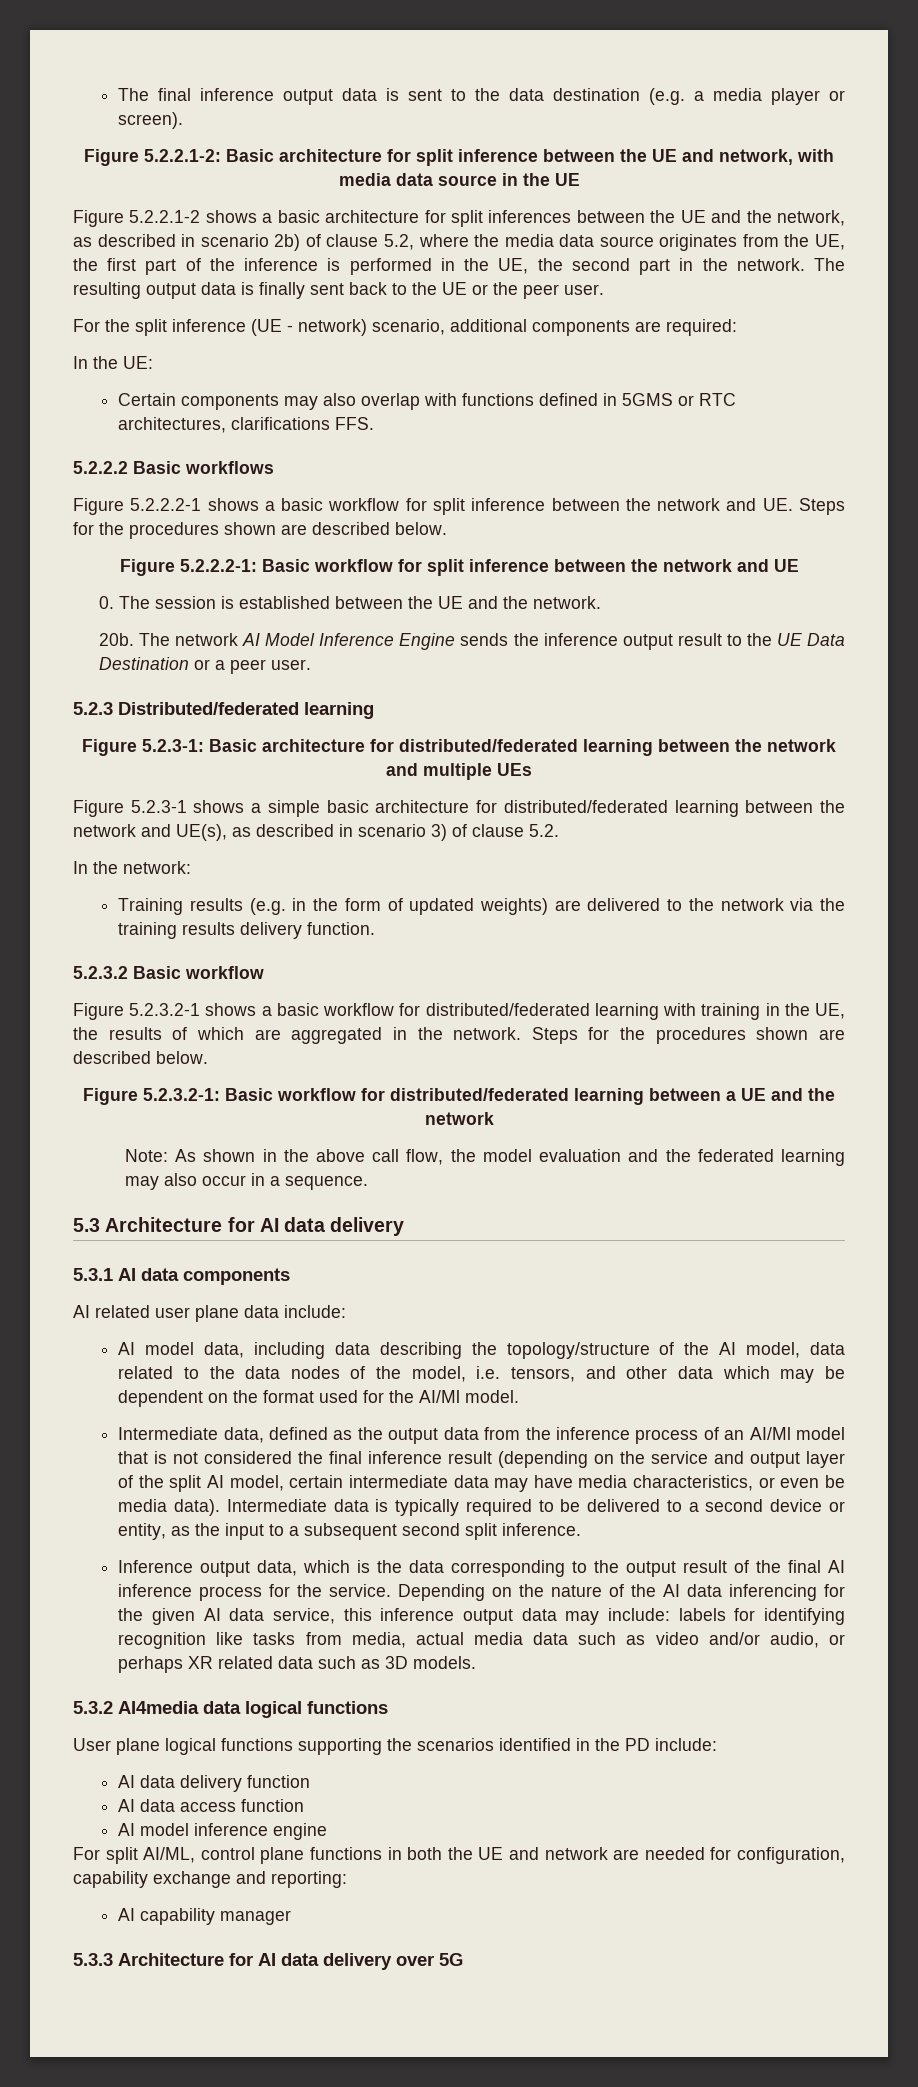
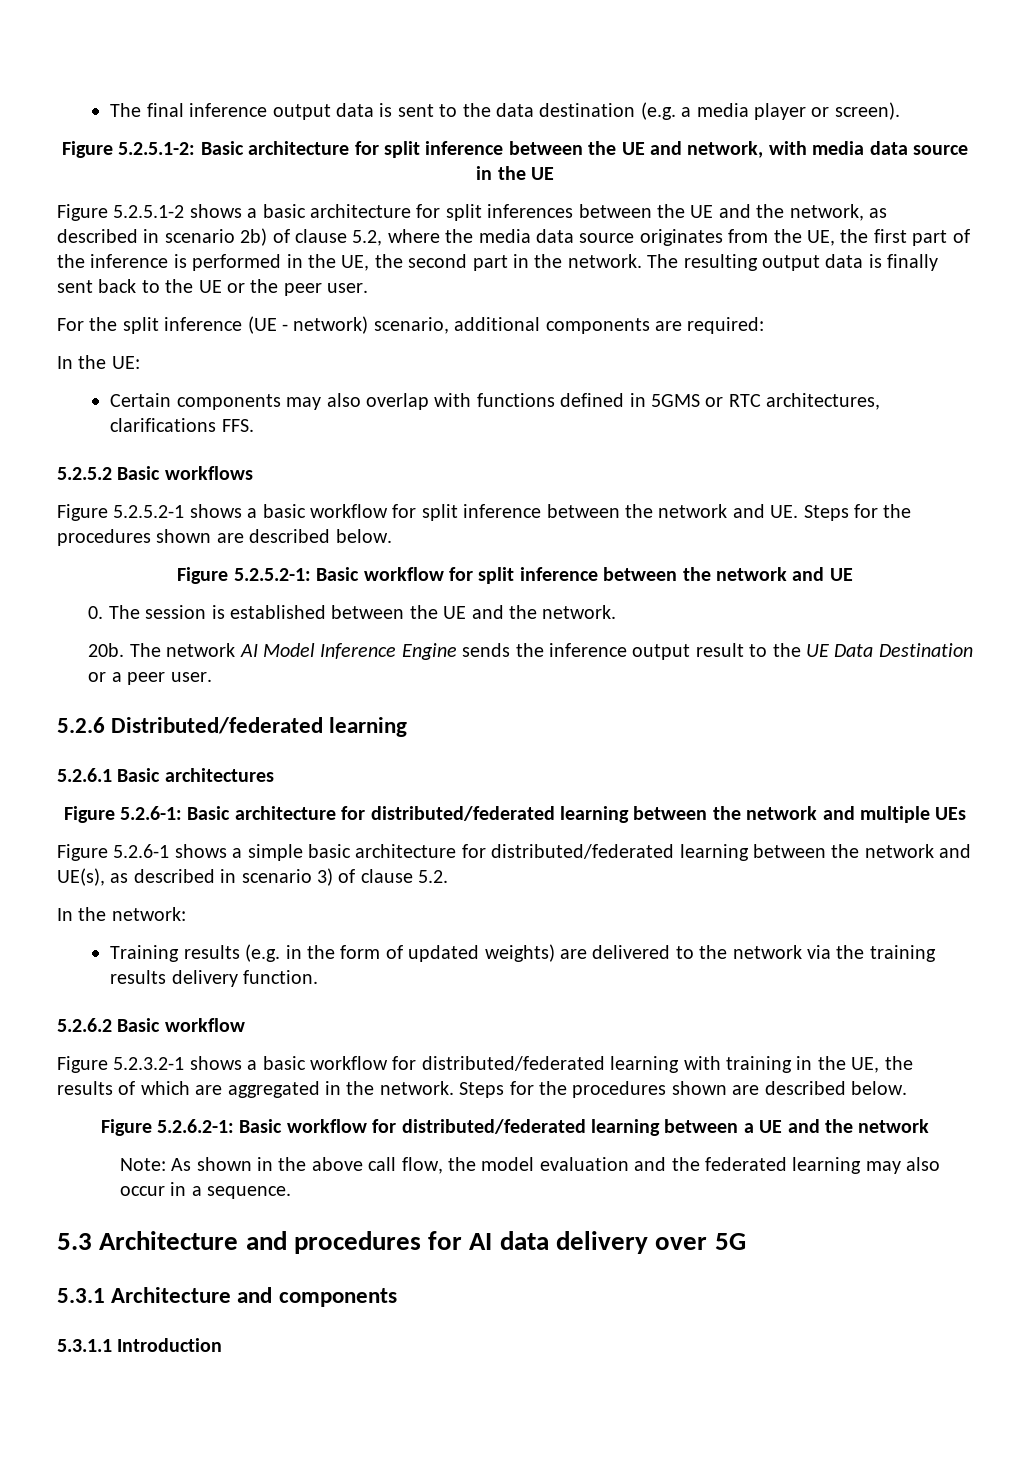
- Figure 5.2.2.1-2: Basic architecture for split inference between the UE and network, with media data source in the UE
+ Figure 5.2.5.1-2: Basic architecture for split inference between the UE and network, with media data source in the UE
- Figure 5.2.2.1-2 shows a basic architecture for split inferences between the UE and the network, as described in scenario 2b) of clause 5.2, where the media data source originates from the UE, the first part of the inference is performed in the UE, the second part in the network.
+ Figure 5.2.5.1-2 shows a basic architecture for split inferences between the UE and the network, as described in scenario 2b) of clause 5.2, where the media data source originates from the UE, the first part of the inference is performed in the UE, the second part in the network.
- 5.2.2.2 Basic workflows
+ 5.2.5.2 Basic workflows
- Figure 5.2.2.2-1 shows a basic workflow for split inference between the network and UE. Steps for the procedures shown are described below.
+ Figure 5.2.5.2-1 shows a basic workflow for split inference between the network and UE. Steps for the procedures shown are described below.
- Figure 5.2.2.2-1: Basic workflow for split inference between the network and UE
+ Figure 5.2.5.2-1: Basic workflow for split inference between the network and UE
- 5.2.3 Distributed/federated learning
+ 5.2.6 Distributed/federated learning
- Figure 5.2.3-1: Basic architecture for distributed/federated learning between the network and multiple UEs
+ 5.2.6.1 Basic architectures
+ Figure 5.2.6-1: Basic architecture for distributed/federated learning between the network and multiple UEs
- Figure 5.2.3-1 shows a simple basic architecture for distributed/federated learning between the network and UE(s), as described in scenario 3) of clause 5.2.
+ Figure 5.2.6-1 shows a simple basic architecture for distributed/federated learning between the network and UE(s), as described in scenario 3) of clause 5.2.
- 5.2.3.2 Basic workflow
+ 5.2.6.2 Basic workflow
- Figure 5.2.3.2-1: Basic workflow for distributed/federated learning between a UE and the network
+ Figure 5.2.6.2-1: Basic workflow for distributed/federated learning between a UE and the network
- 5.3 Architecture for AI data delivery
- 5.3.1 AI data components
- AI related user plane data include:
- AI model data, including data describing the topology/structure of the AI model, data related to the data nodes of the model, i.e. tensors, and other data which may be dependent on the format used for the AI/Ml model.
- Intermediate data, defined as the output data from the inference process of an AI/Ml model that is not considered the final inference result (depending on the service and output layer of the split AI model, certain intermediate data may have media characteristics, or even be media data). Intermediate data is typically required to be delivered to a second device or entity, as the input to a subsequent second split inference.
- Inference output data, which is the data corresponding to the output result of the final AI inference process for the service. Depending on the nature of the AI data inferencing for the given AI data service, this inference output data may include: labels for identifying recognition like tasks from media, actual media data such as video and/or audio, or perhaps XR related data such as 3D models.
- 5.3.2 AI4media data logical functions
- User plane logical functions supporting the scenarios identified in the PD include:
- AI data delivery function
- AI data access function
- AI model inference engine
- For split AI/ML, control plane functions in both the UE and network are needed for configuration, capability exchange and reporting:
- AI capability manager
- 5.3.3 Architecture for AI data delivery over 5G
+ 5.3 Architecture and procedures for AI data delivery over 5G
+ 5.3.1 Architecture and components
+ 5.3.1.1 Introduction

